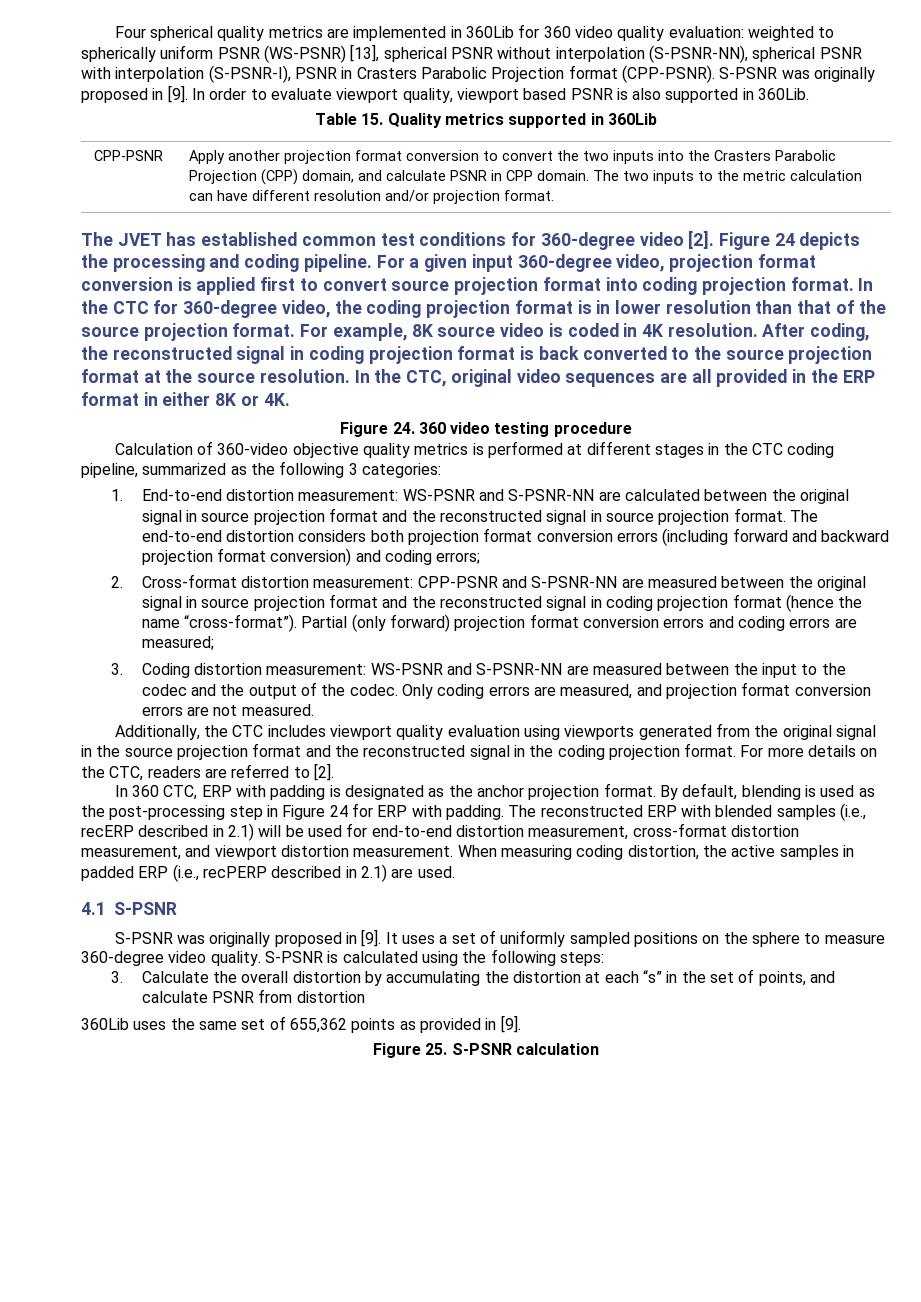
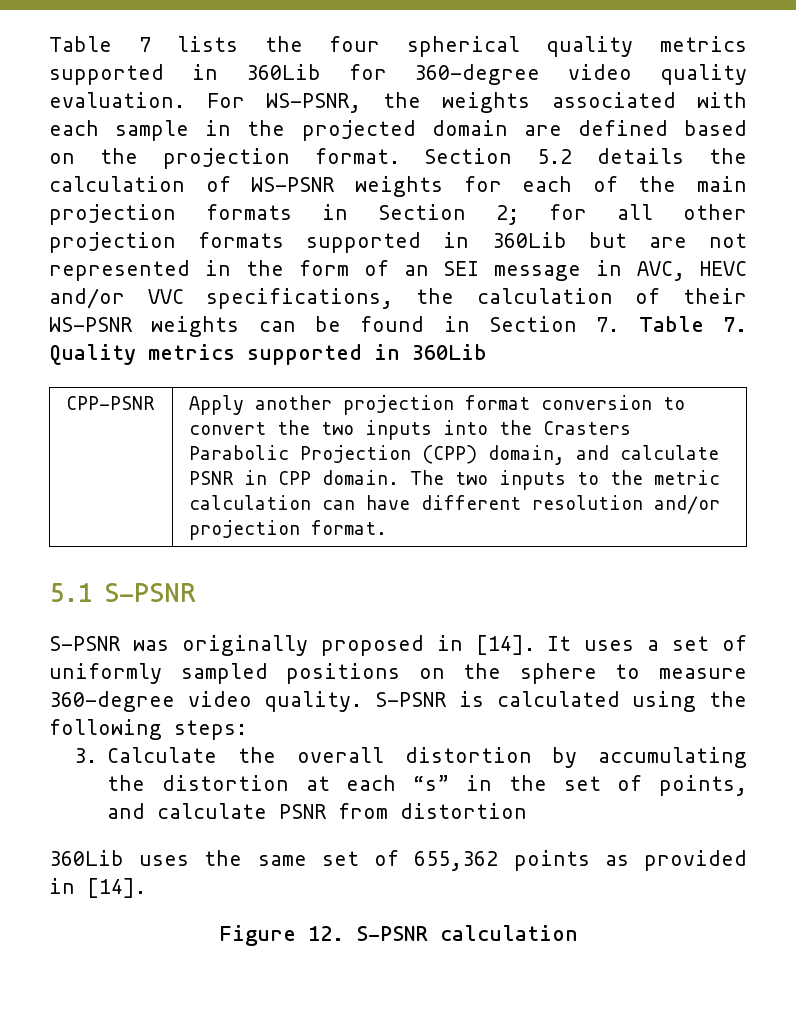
- Four spherical quality metrics are implemented in 360Lib for 360 video quality evaluation: weighted to spherically uniform PSNR (WS-PSNR) [13], spherical PSNR without interpolation (S-PSNR-NN), spherical PSNR with interpolation (S-PSNR-I), PSNR in Crasters Parabolic Projection format (CPP-PSNR). S-PSNR was originally proposed in [9]. In order to evaluate viewport quality, viewport based PSNR is also supported in 360Lib.
- Table 15. Quality metrics supported in 360Lib
+ Table 7 lists the four spherical quality metrics supported in 360Lib for 360-degree video quality evaluation. For WS-PSNR, the weights associated with each sample in the projected domain are defined based on the projection format. Section 5.2 details the calculation of WS-PSNR weights for each of the main projection formats in Section 2; for all other projection formats supported in 360Lib but are not represented in the form of an SEI message in AVC, HEVC and/or VVC specifications, the calculation of their WS-PSNR weights can be found in Section 7. Table 7. Quality metrics supported in 360Lib
- The JVET has established common test conditions for 360-degree video [2]. Figure 24 depicts the processing and coding pipeline. For a given input 360-degree video, projection format conversion is applied first to convert source projection format into coding projection format. In the CTC for 360-degree video, the coding projection format is in lower resolution than that of the source projection format. For example, 8K source video is coded in 4K resolution. After coding, the reconstructed signal in coding projection format is back converted to the source projection format at the source resolution. In the CTC, original video sequences are all provided in the ERP format in either 8K or 4K.
- Figure 24. 360 video testing procedure
- Calculation of 360-video objective quality metrics is performed at different stages in the CTC coding pipeline, summarized as the following 3 categories:
- 1. End-to-end distortion measurement: WS-PSNR and S-PSNR-NN are calculated between the original signal in source projection format and the reconstructed signal in source projection format. The end-to-end distortion considers both projection format conversion errors (including forward and backward projection format conversion) and coding errors;
- 2. Cross-format distortion measurement: CPP-PSNR and S-PSNR-NN are measured between the original signal in source projection format and the reconstructed signal in coding projection format (hence the name “cross-format”). Partial (only forward) projection format conversion errors and coding errors are measured;
- 3. Coding distortion measurement: WS-PSNR and S-PSNR-NN are measured between the input to the codec and the output of the codec. Only coding errors are measured, and projection format conversion errors are not measured.
- Additionally, the CTC includes viewport quality evaluation using viewports generated from the original signal in the source projection format and the reconstructed signal in the coding projection format. For more details on the CTC, readers are referred to [2].
- In 360 CTC, ERP with padding is designated as the anchor projection format. By default, blending is used as the post-processing step in Figure 24 for ERP with padding. The reconstructed ERP with blended samples (i.e., recERP described in 2.1) will be used for end-to-end distortion measurement, cross-format distortion measurement, and viewport distortion measurement. When measuring coding distortion, the active samples in padded ERP (i.e., recPERP described in 2.1) are used.
- 4.1 S-PSNR
- S-PSNR was originally proposed in [9].
+ 5.1 S-PSNR
+ S-PSNR was originally proposed in [14].
- 360Lib uses the same set of 655,362 points as provided in [9].
- Figure 25. S-PSNR calculation
+ 360Lib uses the same set of 655,362 points as provided in [14].
+ Figure 12. S-PSNR calculation

